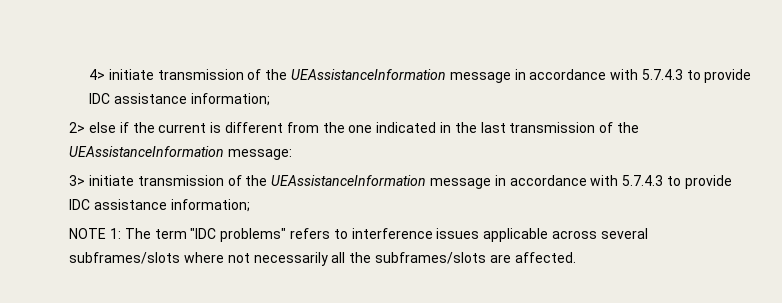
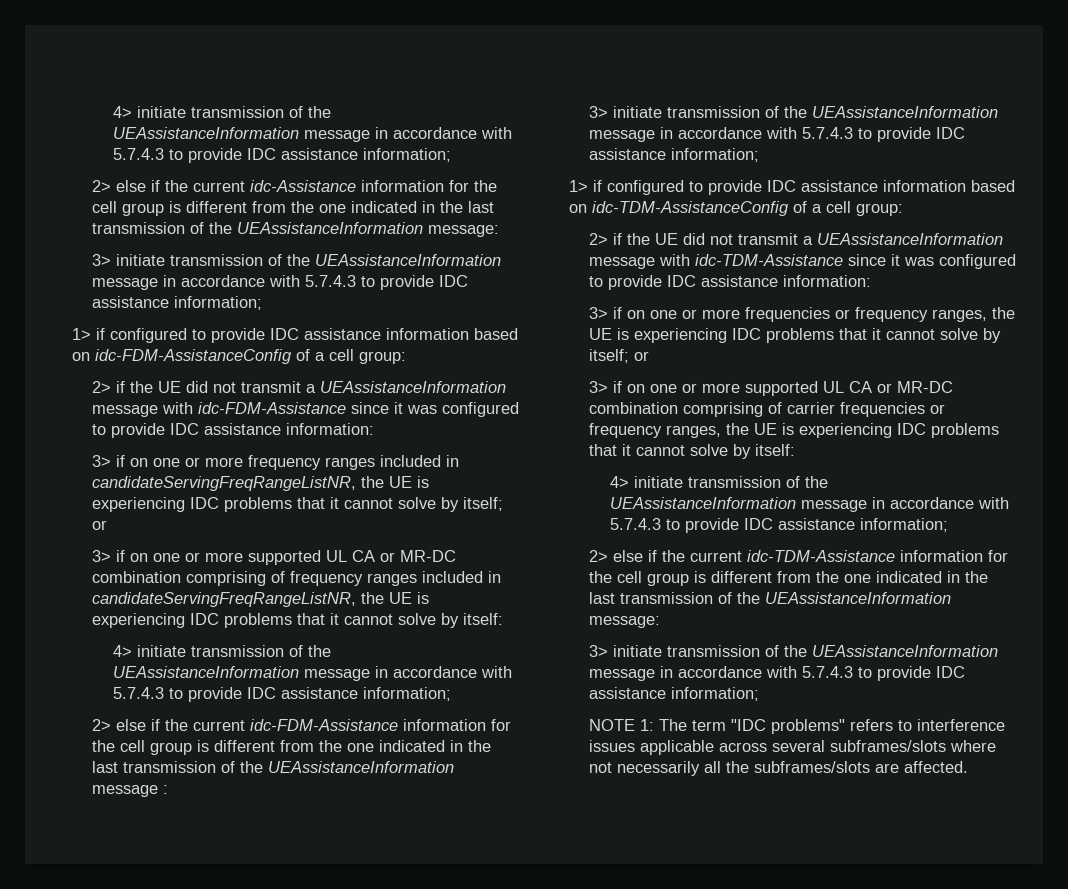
- 2> else if the current is different from the one indicated in the last transmission of the UEAssistanceInformation message:
+ 2> else if the current idc-Assistance information for the cell group is different from the one indicated in the last transmission of the UEAssistanceInformation message:
+ 3> initiate transmission of the UEAssistanceInformation message in accordance with 5.7.4.3 to provide IDC assistance information;
+ 1> if configured to provide IDC assistance information based on idc-FDM-AssistanceConfig of a cell group:
+ 2> if the UE did not transmit a UEAssistanceInformation message with idc-FDM-Assistance since it was configured to provide IDC assistance information:
+ 3> if on one or more frequency ranges included in candidateServingFreqRangeListNR, the UE is experiencing IDC problems that it cannot solve by itself; or
+ 3> if on one or more supported UL CA or MR-DC combination comprising of frequency ranges included in candidateServingFreqRangeListNR, the UE is experiencing IDC problems that it cannot solve by itself:
+ 4> initiate transmission of the UEAssistanceInformation message in accordance with 5.7.4.3 to provide IDC assistance information;
+ 2> else if the current idc-FDM-Assistance information for the cell group is different from the one indicated in the last transmission of the UEAssistanceInformation message :
+ 3> initiate transmission of the UEAssistanceInformation message in accordance with 5.7.4.3 to provide IDC assistance information;
+ 1> if configured to provide IDC assistance information based on idc-TDM-AssistanceConfig of a cell group:
+ 2> if the UE did not transmit a UEAssistanceInformation message with idc-TDM-Assistance since it was configured to provide IDC assistance information:
+ 3> if on one or more frequencies or frequency ranges, the UE is experiencing IDC problems that it cannot solve by itself; or
+ 3> if on one or more supported UL CA or MR-DC combination comprising of carrier frequencies or frequency ranges, the UE is experiencing IDC problems that it cannot solve by itself:
+ 4> initiate transmission of the UEAssistanceInformation message in accordance with 5.7.4.3 to provide IDC assistance information;
+ 2> else if the current idc-TDM-Assistance information for the cell group is different from the one indicated in the last transmission of the UEAssistanceInformation message:

